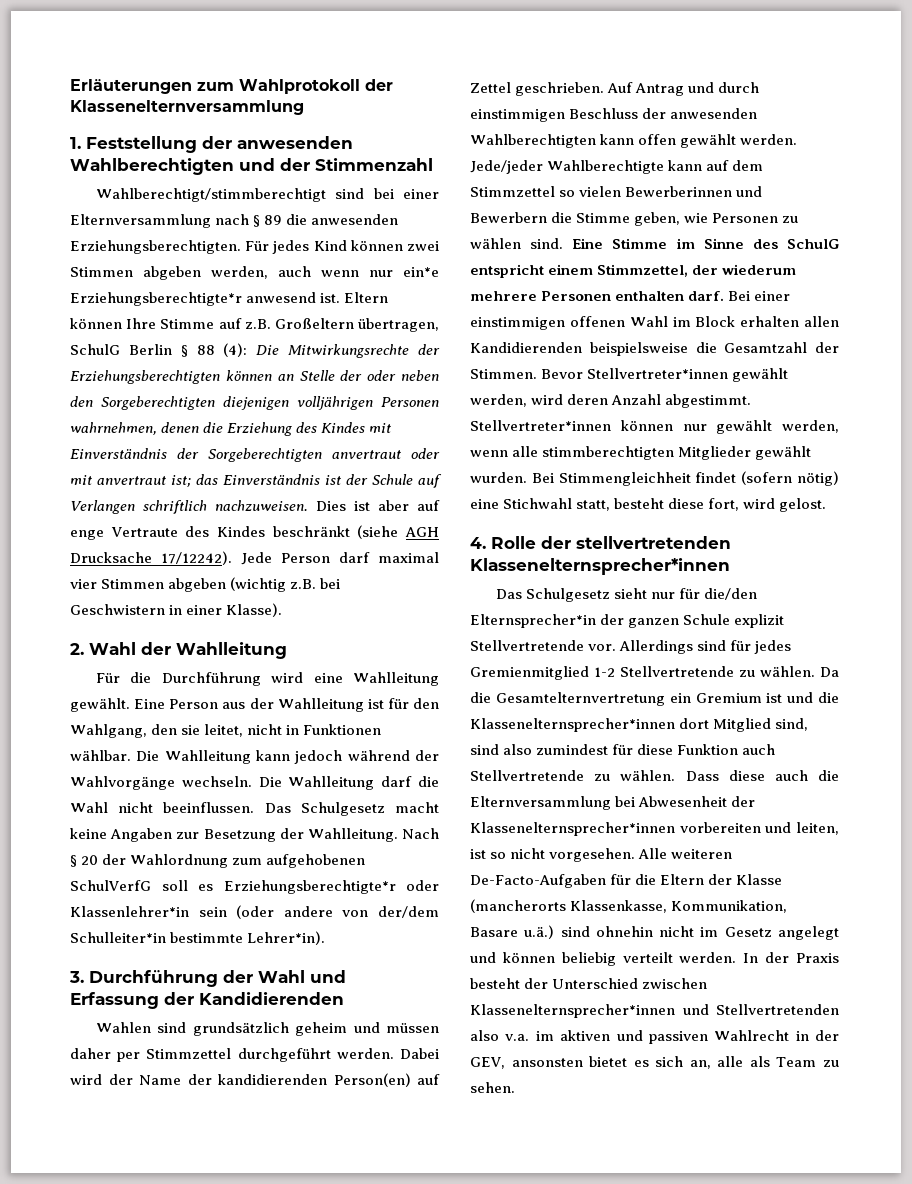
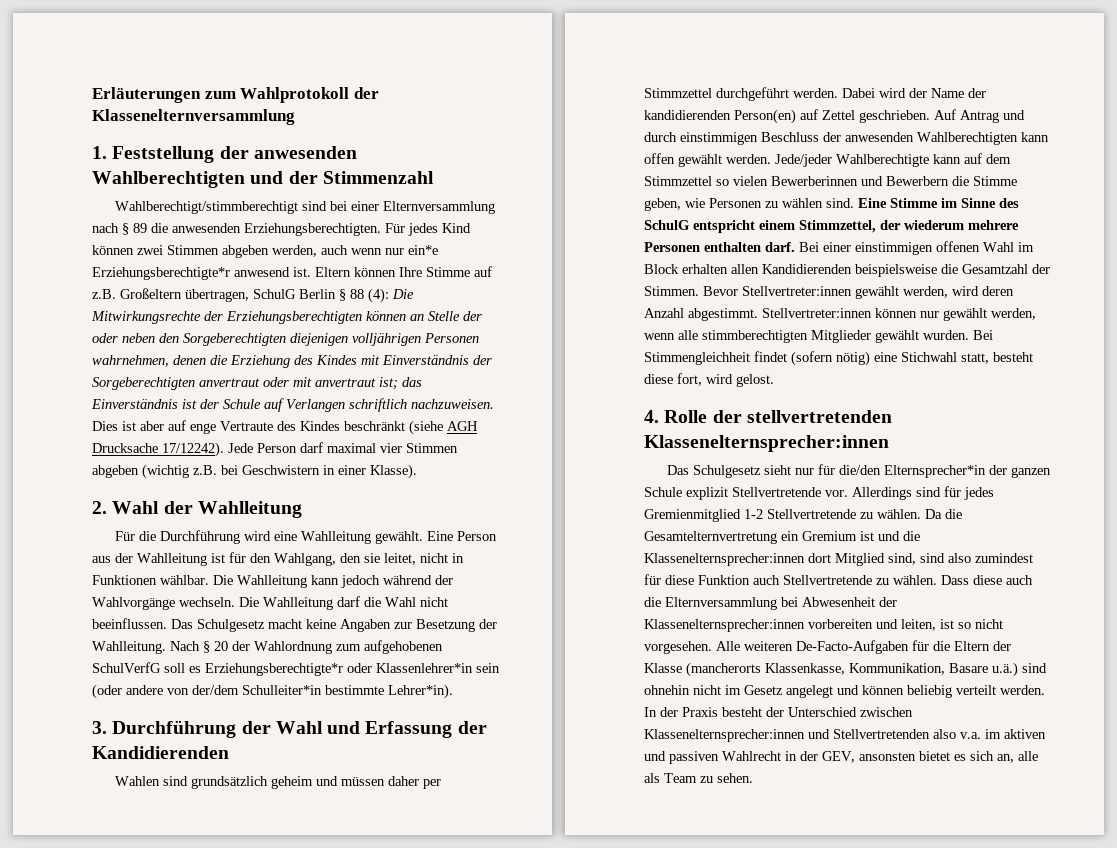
- Bevor Stellvertreter*innen gewählt werden, wird deren Anzahl abgestimmt.
+ Bevor Stellvertreter:innen gewählt werden, wird deren Anzahl abgestimmt.
- Stellvertreter*innen können nur gewählt werden, wenn alle stimmberechtigten Mitglieder gewählt wurden.
+ Stellvertreter:innen können nur gewählt werden, wenn alle stimmberechtigten Mitglieder gewählt wurden.
- 4. Rolle der stellvertretenden Klassenelternsprecher*innen
+ 4. Rolle der stellvertretenden Klassenelternsprecher:innen
- Da die Gesamtelternvertretung ein Gremium ist und die Klassenelternsprecher*innen dort Mitglied sind, sind also zumindest für diese Funktion auch Stellvertretende zu wählen.
+ Da die Gesamtelternvertretung ein Gremium ist und die Klassenelternsprecher:innen dort Mitglied sind, sind also zumindest für diese Funktion auch Stellvertretende zu wählen.
- Dass diese auch die Elternversammlung bei Abwesenheit der Klassenelternsprecher*innen vorbereiten und leiten, ist so nicht vorgesehen.
+ Dass diese auch die Elternversammlung bei Abwesenheit der Klassenelternsprecher:innen vorbereiten und leiten, ist so nicht vorgesehen.
- In der Praxis besteht der Unterschied zwischen Klassenelternsprecher*innen und Stellvertretenden also v.a. im aktiven und passiven Wahlrecht in der GEV, ansonsten bietet es sich an, alle als Team zu sehen.
+ In der Praxis besteht der Unterschied zwischen Klassenelternsprecher:innen und Stellvertretenden also v.a. im aktiven und passiven Wahlrecht in der GEV, ansonsten bietet es sich an, alle als Team zu sehen.

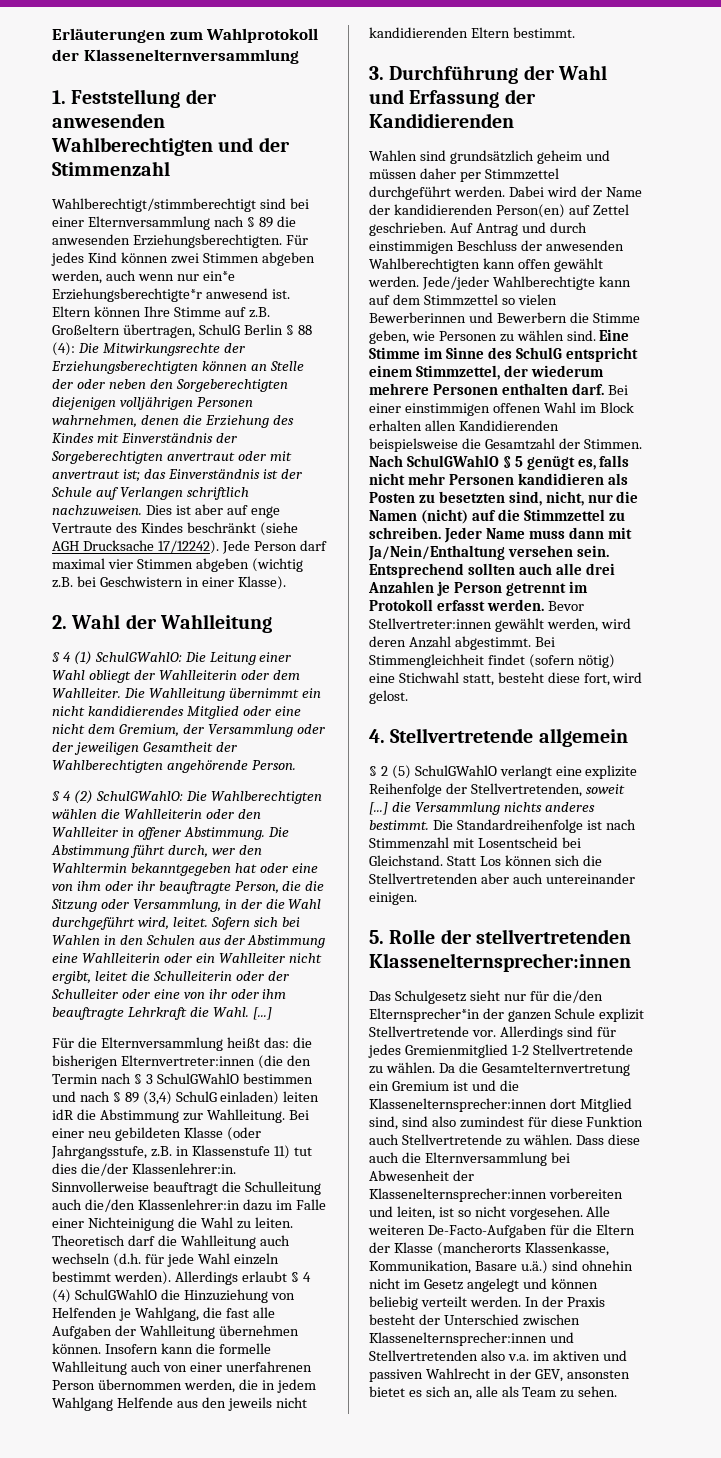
- Für die Durchführung wird eine Wahlleitung gewählt. Eine Person aus der Wahlleitung ist für den Wahlgang, den sie leitet, nicht in Funktionen wählbar. Die Wahlleitung kann jedoch während der Wahlvorgänge wechseln. Die Wahlleitung darf die Wahl nicht beeinflussen. Das Schulgesetz macht keine Angaben zur Besetzung der Wahlleitung. Nach § 20 der Wahlordnung zum aufgehobenen SchulVerfG soll es Erziehungsberechtigte*r oder Klassenlehrer*in sein (oder andere von der/dem Schulleiter*in bestimmte Lehrer*in).
+ § 4 (1) SchulGWahlO: Die Leitung einer Wahl obliegt der Wahlleiterin oder dem Wahlleiter. Die Wahlleitung übernimmt ein nicht kandidierendes Mitglied oder eine nicht dem Gremium, der Versammlung oder der jeweiligen Gesamtheit der Wahlberechtigten angehörende Person.
+ § 4 (2) SchulGWahlO: Die Wahlberechtigten wählen die Wahlleiterin oder den Wahlleiter in offener Abstimmung. Die Abstimmung führt durch, wer den Wahltermin bekanntgegeben hat oder eine von ihm oder ihr beauftragte Person, die die Sitzung oder Versammlung, in der die Wahl durchgeführt wird, leitet. Sofern sich bei Wahlen in den Schulen aus der Abstimmung eine Wahlleiterin oder ein Wahlleiter nicht ergibt, leitet die Schulleiterin oder der Schulleiter oder eine von ihr oder ihm beauftragte Lehrkraft die Wahl. [...]
+ Für die Elternversammlung heißt das: die bisherigen Elternvertreter:innen (die den Termin nach § 3 SchulGWahlO bestimmen und nach § 89 (3,4) SchulG einladen) leiten idR die Abstimmung zur Wahlleitung. Bei einer neu gebildeten Klasse (oder Jahrgangsstufe, z.B. in Klassenstufe 11) tut dies die/der Klassenlehrer:in. Sinnvollerweise beauftragt die Schulleitung auch die/den Klassenlehrer:in dazu im Falle einer Nichteinigung die Wahl zu leiten. Theoretisch darf die Wahlleitung auch wechseln (d.h. für jede Wahl einzeln bestimmt werden). Allerdings erlaubt § 4 (4) SchulGWahlO die Hinzuziehung von Helfenden je Wahlgang, die fast alle Aufgaben der Wahlleitung übernehmen können. Insofern kann die formelle Wahlleitung auch von einer unerfahrenen Person übernommen werden, die in jedem Wahlgang Helfende aus den jeweils nicht kandidierenden Eltern bestimmt.
+ Nach SchulGWahlO § 5 genügt es, falls nicht mehr Personen kandidieren als Posten zu besetzten sind, nicht, nur die Namen (nicht) auf die Stimmzettel zu schreiben. Jeder Name muss dann mit Ja/Nein/Enthaltung versehen sein. Entsprechend sollten auch alle drei Anzahlen je Person getrennt im Protokoll erfasst werden.
- Stellvertreter:innen können nur gewählt werden, wenn alle stimmberechtigten Mitglieder gewählt wurden.
- 4. Rolle der stellvertretenden Klassenelternsprecher:innen
+ 4. Stellvertretende allgemein
+ § 2 (5) SchulGWahlO verlangt eine explizite Reihenfolge der Stellvertretenden, soweit [...] die Versammlung nichts anderes bestimmt. Die Standardreihenfolge ist nach Stimmenzahl mit Losentscheid bei Gleichstand. Statt Los können sich die Stellvertretenden aber auch untereinander einigen.
+ 5. Rolle der stellvertretenden Klassenelternsprecher:innen

